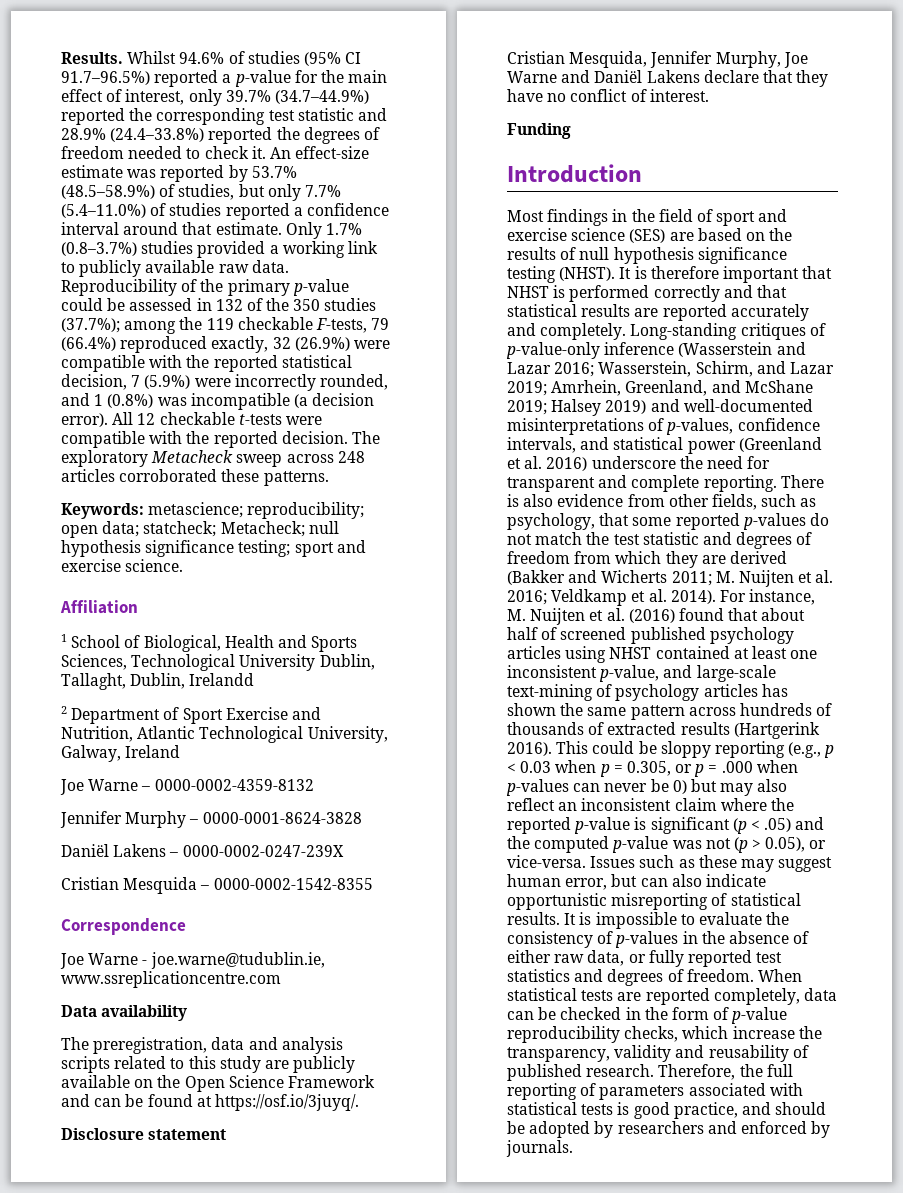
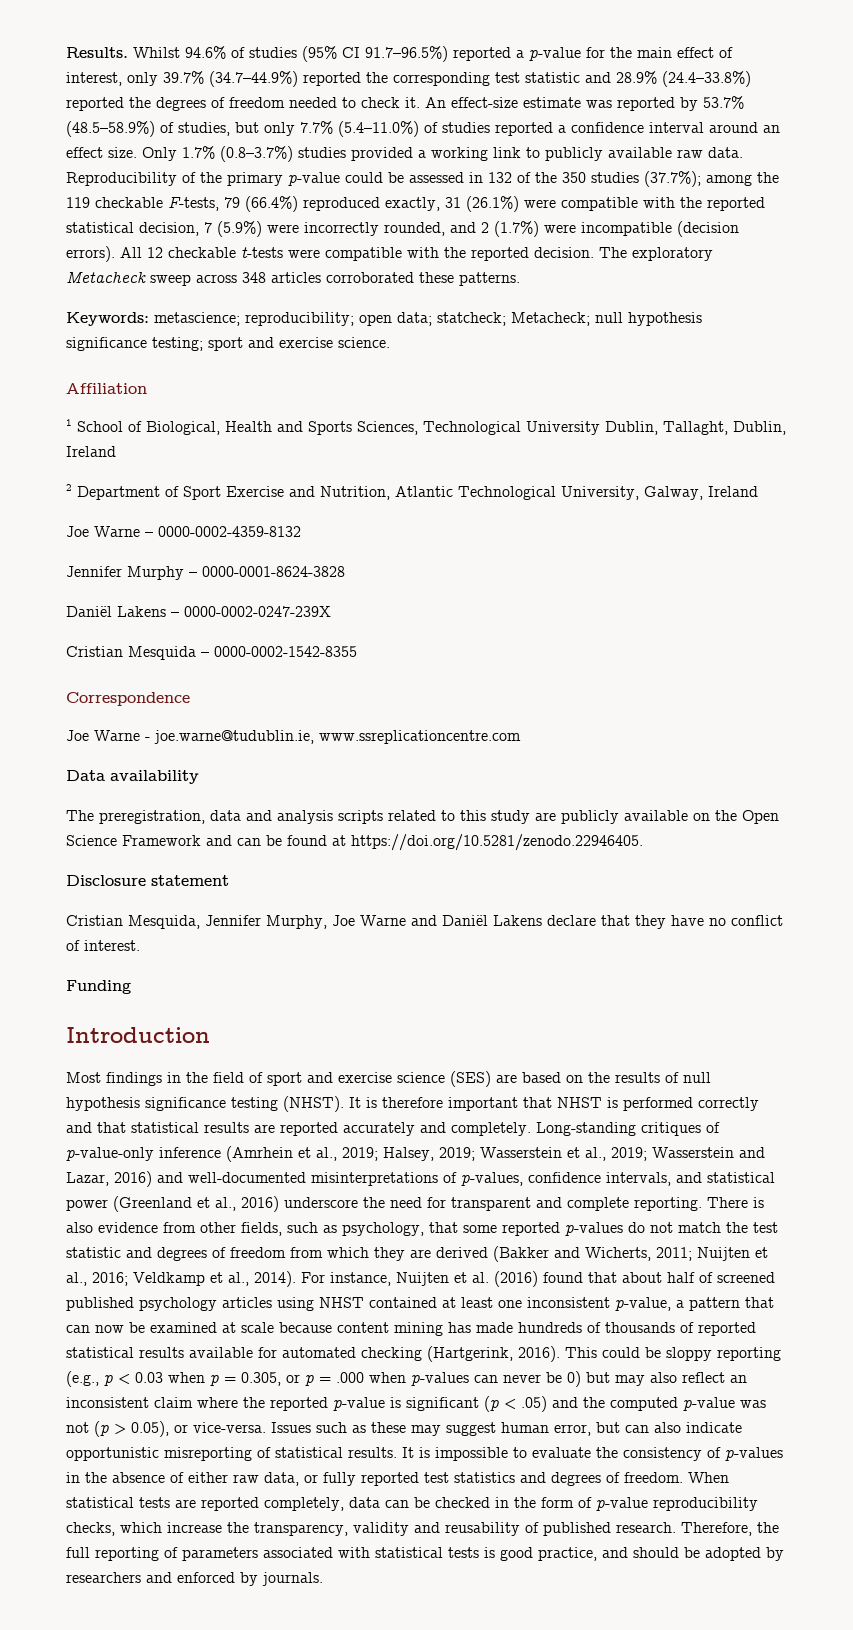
- An effect-size estimate was reported by 53.7% (48.5–58.9%) of studies, but only 7.7% (5.4–11.0%) of studies reported a confidence interval around that estimate.
+ An effect-size estimate was reported by 53.7% (48.5–58.9%) of studies, but only 7.7% (5.4–11.0%) of studies reported a confidence interval around an effect size.
- Reproducibility of the primary p-value could be assessed in 132 of the 350 studies (37.7%); among the 119 checkable F-tests, 79 (66.4%) reproduced exactly, 32 (26.9%) were compatible with the reported statistical decision, 7 (5.9%) were incorrectly rounded, and 1 (0.8%) was incompatible (a decision error).
+ Reproducibility of the primary p-value could be assessed in 132 of the 350 studies (37.7%); among the 119 checkable F-tests, 79 (66.4%) reproduced exactly, 31 (26.1%) were compatible with the reported statistical decision, 7 (5.9%) were incorrectly rounded, and 2 (1.7%) were incompatible (decision errors).
- The exploratory Metacheck sweep across 248 articles corroborated these patterns.
+ The exploratory Metacheck sweep across 348 articles corroborated these patterns.
- 1 School of Biological, Health and Sports Sciences, Technological University Dublin, Tallaght, Dublin, Irelandd
+ 1 School of Biological, Health and Sports Sciences, Technological University Dublin, Tallaght, Dublin, Ireland
- The preregistration, data and analysis scripts related to this study are publicly available on the Open Science Framework and can be found at https://osf.io/3juyq/.
+ The preregistration, data and analysis scripts related to this study are publicly available on the Open Science Framework and can be found at https://doi.org/10.5281/zenodo.22946405.
- Long-standing critiques of p-value-only inference (Wasserstein and Lazar 2016; Wasserstein, Schirm, and Lazar 2019; Amrhein, Greenland, and McShane 2019; Halsey 2019) and well-documented misinterpretations of p-values, confidence intervals, and statistical power (Greenland et al. 2016) underscore the need for transparent and complete reporting.
+ Long-standing critiques of p-value-only inference (Amrhein et al., 2019; Halsey, 2019; Wasserstein et al., 2019; Wasserstein and Lazar, 2016) and well-documented misinterpretations of p-values, confidence intervals, and statistical power (Greenland et al., 2016) underscore the need for transparent and complete reporting.
- There is also evidence from other fields, such as psychology, that some reported p-values do not match the test statistic and degrees of freedom from which they are derived (Bakker and Wicherts 2011; M. Nuijten et al. 2016; Veldkamp et al. 2014).
+ There is also evidence from other fields, such as psychology, that some reported p-values do not match the test statistic and degrees of freedom from which they are derived (Bakker and Wicherts, 2011; Nuijten et al., 2016; Veldkamp et al., 2014).
- For instance, M. Nuijten et al. (2016) found that about half of screened published psychology articles using NHST contained at least one inconsistent p-value, and large-scale text-mining of psychology articles has shown the same pattern across hundreds of thousands of extracted results (Hartgerink 2016).
+ For instance, Nuijten et al. (2016) found that about half of screened published psychology articles using NHST contained at least one inconsistent p-value, a pattern that can now be examined at scale because content mining has made hundreds of thousands of reported statistical results available for automated checking (Hartgerink, 2016).

